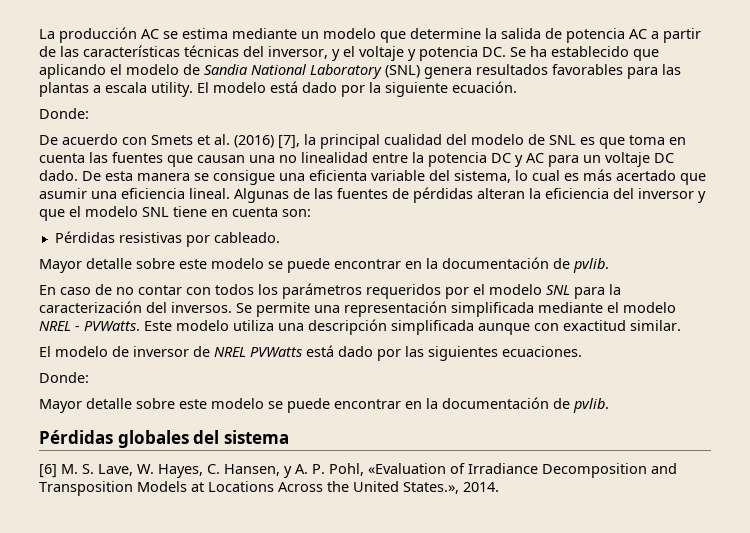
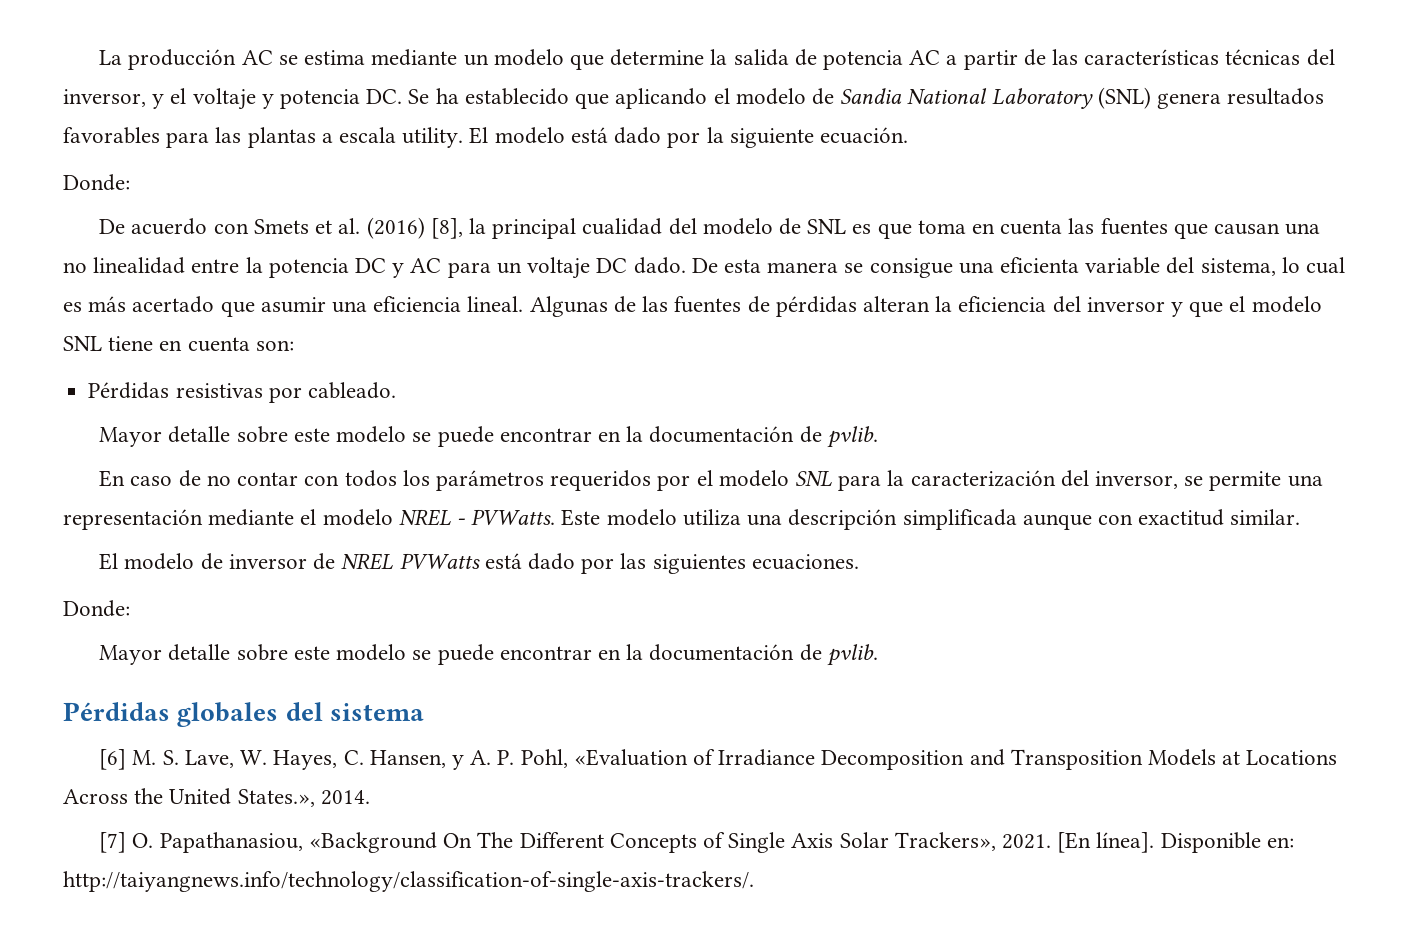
- De acuerdo con Smets et al. (2016) [7], la principal cualidad del modelo de SNL es que toma en cuenta las fuentes que causan una no linealidad entre la potencia DC y AC para un voltaje DC dado.
+ De acuerdo con Smets et al. (2016) [8], la principal cualidad del modelo de SNL es que toma en cuenta las fuentes que causan una no linealidad entre la potencia DC y AC para un voltaje DC dado.
- En caso de no contar con todos los parámetros requeridos por el modelo SNL para la caracterización del inversos. Se permite una representación simplificada mediante el modelo NREL - PVWatts.
+ En caso de no contar con todos los parámetros requeridos por el modelo SNL para la caracterización del inversor, se permite una representación mediante el modelo NREL - PVWatts.
+ [7] O. Papathanasiou, «Background On The Different Concepts of Single Axis Solar Trackers», 2021. [En línea]. Disponible en: http://taiyangnews.info/technology/classification-of-single-axis-trackers/.

